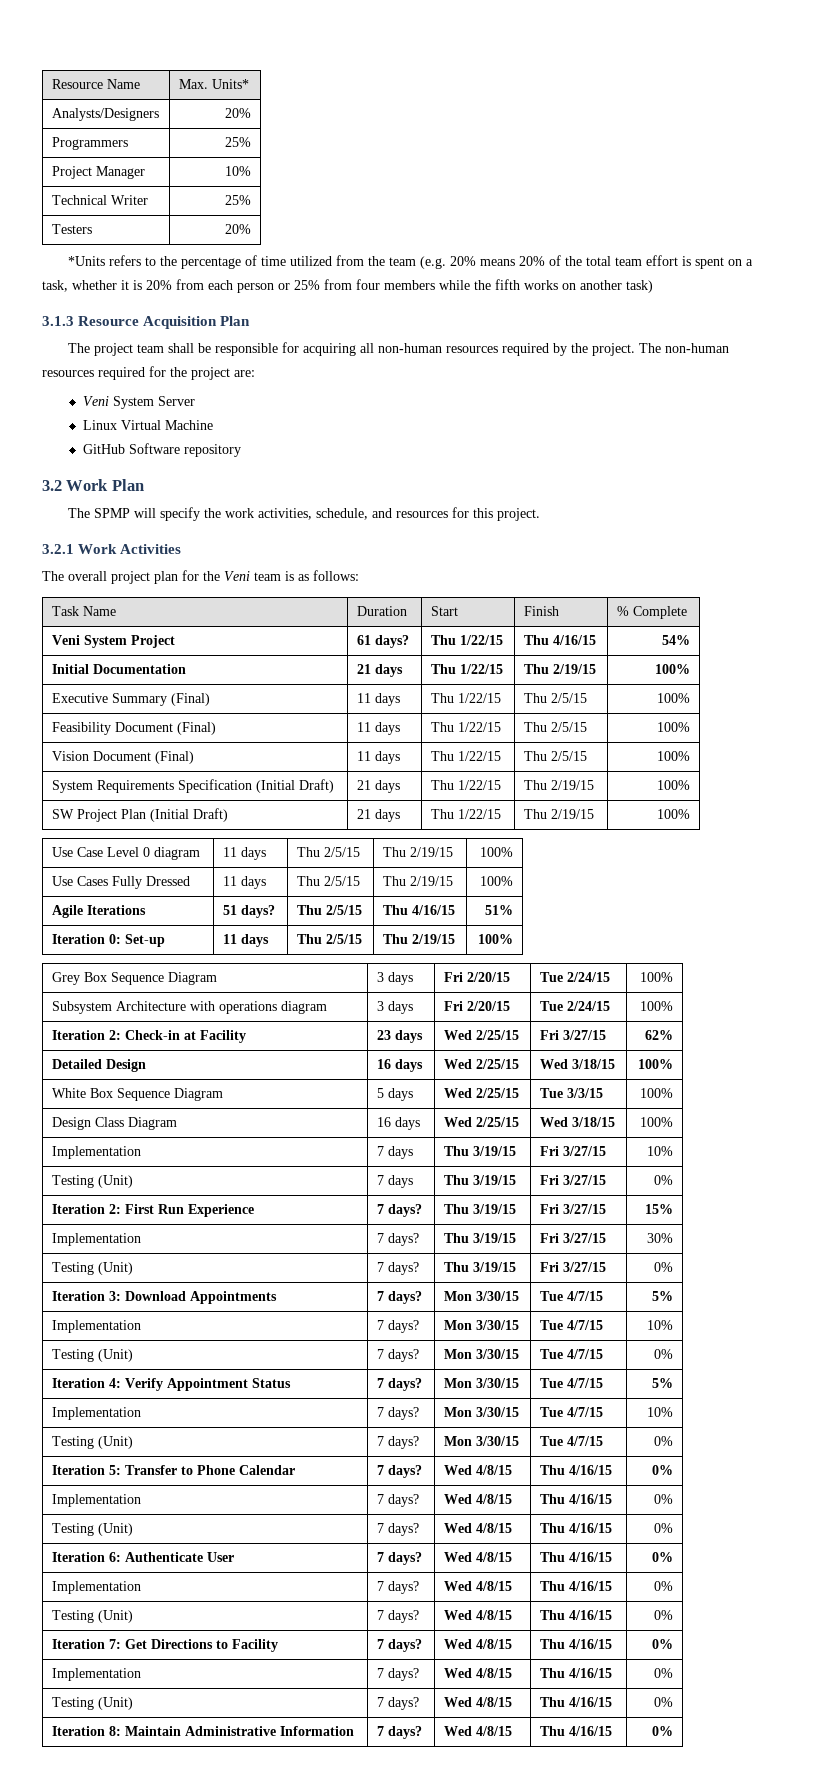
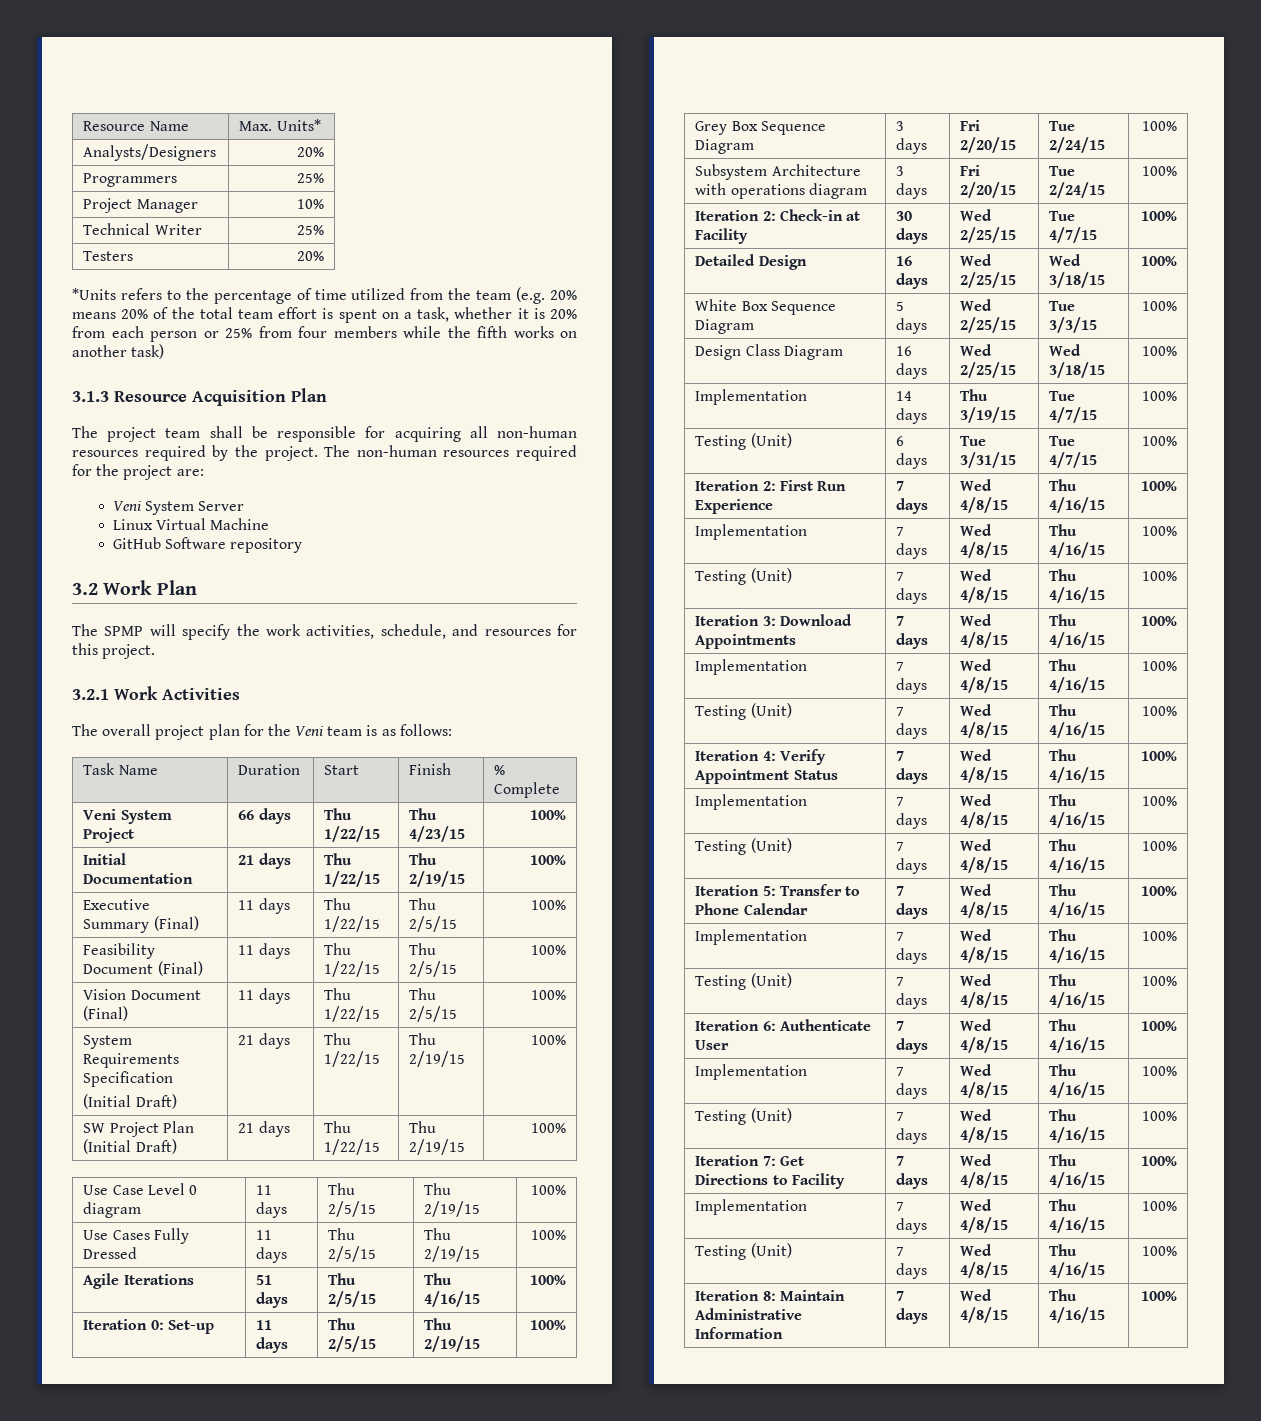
- Veni System Project | 61 days? | Thu 1/22/15 | Thu 4/16/15 | 54%
+ Veni System Project | 66 days | Thu 1/22/15 | Thu 4/23/15 | 100%
- System Requirements Specification (Initial Draft) | 21 days | Thu 1/22/15 | Thu 2/19/15 | 100%
+ System Requirements Specification
+ (Initial Draft) | 21 days | Thu 1/22/15 | Thu 2/19/15 | 100%
- Agile Iterations | 51 days? | Thu 2/5/15 | Thu 4/16/15 | 51%
+ Agile Iterations | 51 days | Thu 2/5/15 | Thu 4/16/15 | 100%
- Iteration 2: Check-in at Facility | 23 days | Wed 2/25/15 | Fri 3/27/15 | 62%
+ Iteration 2: Check-in at Facility | 30 days | Wed 2/25/15 | Tue 4/7/15 | 100%
- Implementation | 7 days | Thu 3/19/15 | Fri 3/27/15 | 10%
- Testing (Unit) | 7 days | Thu 3/19/15 | Fri 3/27/15 | 0%
+ Implementation | 14 days | Thu 3/19/15 | Tue 4/7/15 | 100%
+ Testing (Unit) | 6 days | Tue 3/31/15 | Tue 4/7/15 | 100%
- Iteration 2: First Run Experience | 7 days? | Thu 3/19/15 | Fri 3/27/15 | 15%
- Implementation | 7 days? | Thu 3/19/15 | Fri 3/27/15 | 30%
- Testing (Unit) | 7 days? | Thu 3/19/15 | Fri 3/27/15 | 0%
+ Iteration 2: First Run Experience | 7 days | Wed 4/8/15 | Thu 4/16/15 | 100%
+ Implementation | 7 days | Wed 4/8/15 | Thu 4/16/15 | 100%
+ Testing (Unit) | 7 days | Wed 4/8/15 | Thu 4/16/15 | 100%
- Iteration 3: Download Appointments | 7 days? | Mon 3/30/15 | Tue 4/7/15 | 5%
- Implementation | 7 days? | Mon 3/30/15 | Tue 4/7/15 | 10%
- Testing (Unit) | 7 days? | Mon 3/30/15 | Tue 4/7/15 | 0%
+ Iteration 3: Download Appointments | 7 days | Wed 4/8/15 | Thu 4/16/15 | 100%
+ Implementation | 7 days | Wed 4/8/15 | Thu 4/16/15 | 100%
+ Testing (Unit) | 7 days | Wed 4/8/15 | Thu 4/16/15 | 100%
- Iteration 4: Verify Appointment Status | 7 days? | Mon 3/30/15 | Tue 4/7/15 | 5%
- Implementation | 7 days? | Mon 3/30/15 | Tue 4/7/15 | 10%
- Testing (Unit) | 7 days? | Mon 3/30/15 | Tue 4/7/15 | 0%
+ Iteration 4: Verify Appointment Status | 7 days | Wed 4/8/15 | Thu 4/16/15 | 100%
+ Implementation | 7 days | Wed 4/8/15 | Thu 4/16/15 | 100%
+ Testing (Unit) | 7 days | Wed 4/8/15 | Thu 4/16/15 | 100%
- Iteration 5: Transfer to Phone Calendar | 7 days? | Wed 4/8/15 | Thu 4/16/15 | 0%
- Implementation | 7 days? | Wed 4/8/15 | Thu 4/16/15 | 0%
- Testing (Unit) | 7 days? | Wed 4/8/15 | Thu 4/16/15 | 0%
+ Iteration 5: Transfer to Phone Calendar | 7 days | Wed 4/8/15 | Thu 4/16/15 | 100%
+ Implementation | 7 days | Wed 4/8/15 | Thu 4/16/15 | 100%
+ Testing (Unit) | 7 days | Wed 4/8/15 | Thu 4/16/15 | 100%
- Iteration 6: Authenticate User | 7 days? | Wed 4/8/15 | Thu 4/16/15 | 0%
- Implementation | 7 days? | Wed 4/8/15 | Thu 4/16/15 | 0%
- Testing (Unit) | 7 days? | Wed 4/8/15 | Thu 4/16/15 | 0%
+ Iteration 6: Authenticate User | 7 days | Wed 4/8/15 | Thu 4/16/15 | 100%
+ Implementation | 7 days | Wed 4/8/15 | Thu 4/16/15 | 100%
+ Testing (Unit) | 7 days | Wed 4/8/15 | Thu 4/16/15 | 100%
- Iteration 7: Get Directions to Facility | 7 days? | Wed 4/8/15 | Thu 4/16/15 | 0%
- Implementation | 7 days? | Wed 4/8/15 | Thu 4/16/15 | 0%
- Testing (Unit) | 7 days? | Wed 4/8/15 | Thu 4/16/15 | 0%
+ Iteration 7: Get Directions to Facility | 7 days | Wed 4/8/15 | Thu 4/16/15 | 100%
+ Implementation | 7 days | Wed 4/8/15 | Thu 4/16/15 | 100%
+ Testing (Unit) | 7 days | Wed 4/8/15 | Thu 4/16/15 | 100%
- Iteration 8: Maintain Administrative Information | 7 days? | Wed 4/8/15 | Thu 4/16/15 | 0%
+ Iteration 8: Maintain Administrative Information | 7 days | Wed 4/8/15 | Thu 4/16/15 | 100%

